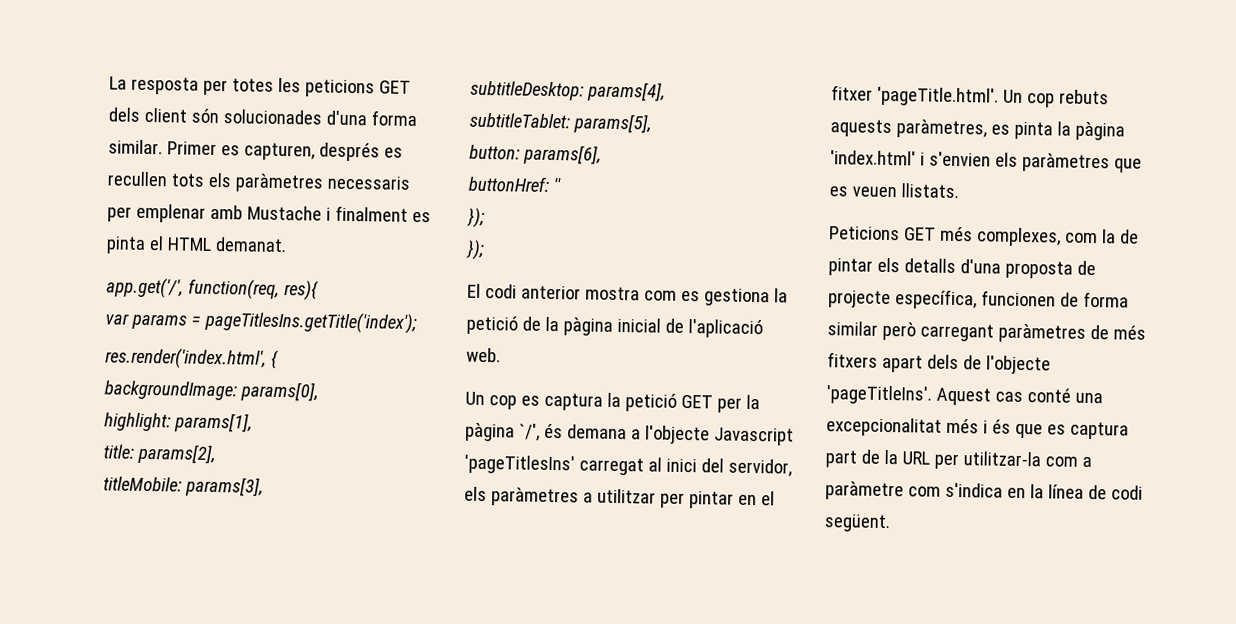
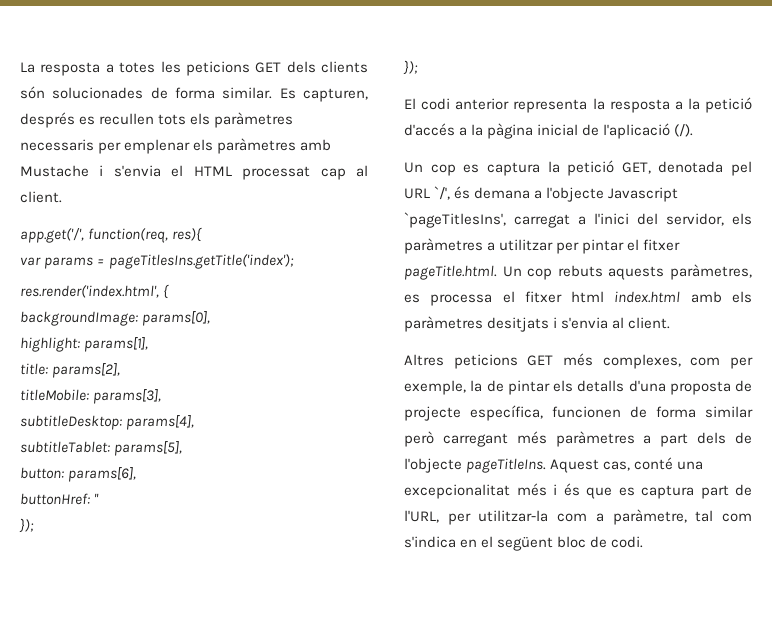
- La resposta per totes les peticions GET dels client són solucionades d'una forma similar.
+ La resposta a totes les peticions GET dels clients són solucionades de forma similar.
- Primer es capturen, després es recullen tots els paràmetres necessaris per emplenar amb Mustache i finalment es pinta el HTML demanat.
+ Es capturen, després es recullen tots els paràmetres necessaris per emplenar els paràmetres amb Mustache i s'envia el HTML processat cap al client.
- El codi anterior mostra com es gestiona la petició de la pàgina inicial de l'aplicació web.
+ El codi anterior representa la resposta a la petició d'accés a la pàgina inicial de l'aplicació (/).
- Un cop es captura la petició GET per la pàgina `/', és demana a l'objecte Javascript 'pageTitlesIns' carregat al inici del servidor, els paràmetres a utilitzar per pintar en el fitxer 'pageTitle.html'. Un cop rebuts aquests paràmetres, es pinta la pàgina 'index.html' i s'envien els paràmetres que es veuen llistats.
- Peticions GET més complexes, com la de pintar els detalls d'una proposta de projecte específica, funcionen de forma similar però carregant paràmetres de més fitxers apart dels de l'objecte 'pageTitleIns'. Aquest cas conté una excepcionalitat més i és que es captura part de la URL per utilitzar-la com a paràmetre com s'indica en la línea de codi següent.
+ Un cop es captura la petició GET, denotada pel URL `/', és demana a l'objecte Javascript `pageTitlesIns', carregat a l'inici del servidor, els paràmetres a utilitzar per pintar el fitxer pageTitle.html. Un cop rebuts aquests paràmetres, es processa el fitxer html index.html amb els paràmetres desitjats i s'envia al client.
+ Altres peticions GET més complexes, com per exemple, la de pintar els detalls d'una proposta de projecte específica, funcionen de forma similar però carregant més paràmetres a part dels de l'objecte pageTitleIns. Aquest cas, conté una excepcionalitat més i és que es captura part de l'URL, per utilitzar-la com a paràmetre, tal com s'indica en el següent bloc de codi.

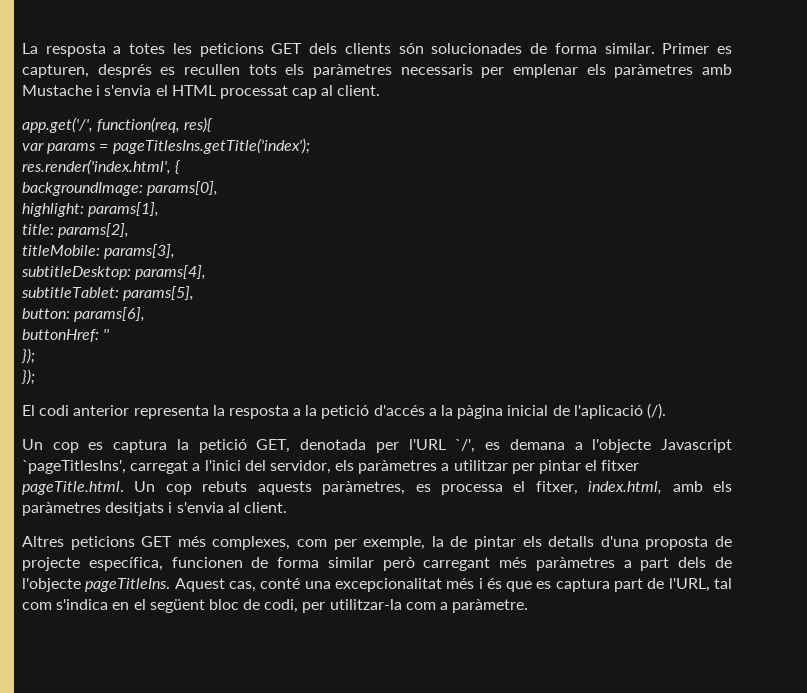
- Es capturen, després es recullen tots els paràmetres necessaris per emplenar els paràmetres amb Mustache i s'envia el HTML processat cap al client.
+ Primer es capturen, després es recullen tots els paràmetres necessaris per emplenar els paràmetres amb Mustache i s'envia el HTML processat cap al client.
- Un cop es captura la petició GET, denotada pel URL `/', és demana a l'objecte Javascript `pageTitlesIns', carregat a l'inici del servidor, els paràmetres a utilitzar per pintar el fitxer pageTitle.html. Un cop rebuts aquests paràmetres, es processa el fitxer html index.html amb els paràmetres desitjats i s'envia al client.
+ Un cop es captura la petició GET, denotada per l'URL `/', es demana a l'objecte Javascript `pageTitlesIns', carregat a l'inici del servidor, els paràmetres a utilitzar per pintar el fitxer pageTitle.html. Un cop rebuts aquests paràmetres, es processa el fitxer, index.html, amb els paràmetres desitjats i s'envia al client.
- Aquest cas, conté una excepcionalitat més i és que es captura part de l'URL, per utilitzar-la com a paràmetre, tal com s'indica en el següent bloc de codi.
+ Aquest cas, conté una excepcionalitat més i és que es captura part de l'URL, tal com s'indica en el següent bloc de codi, per utilitzar-la com a paràmetre.

